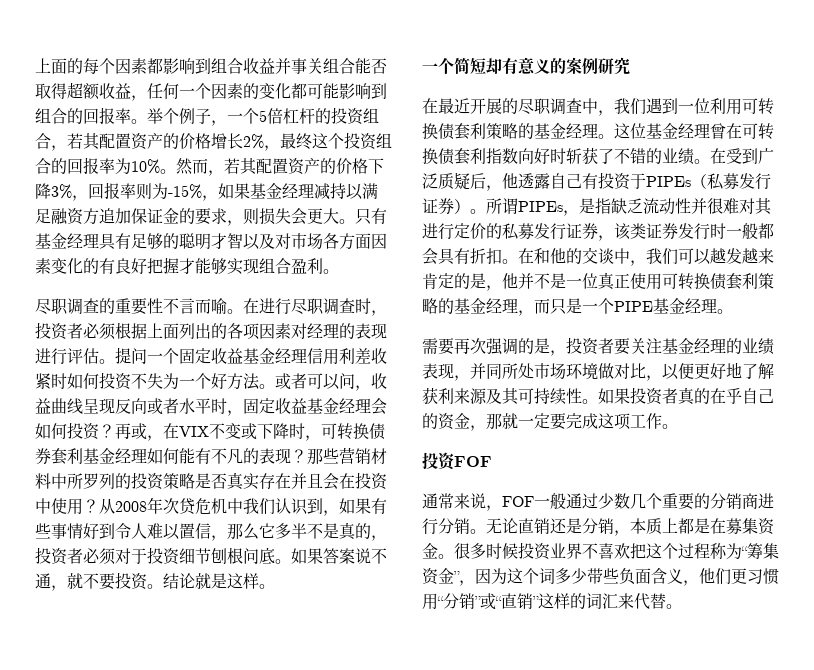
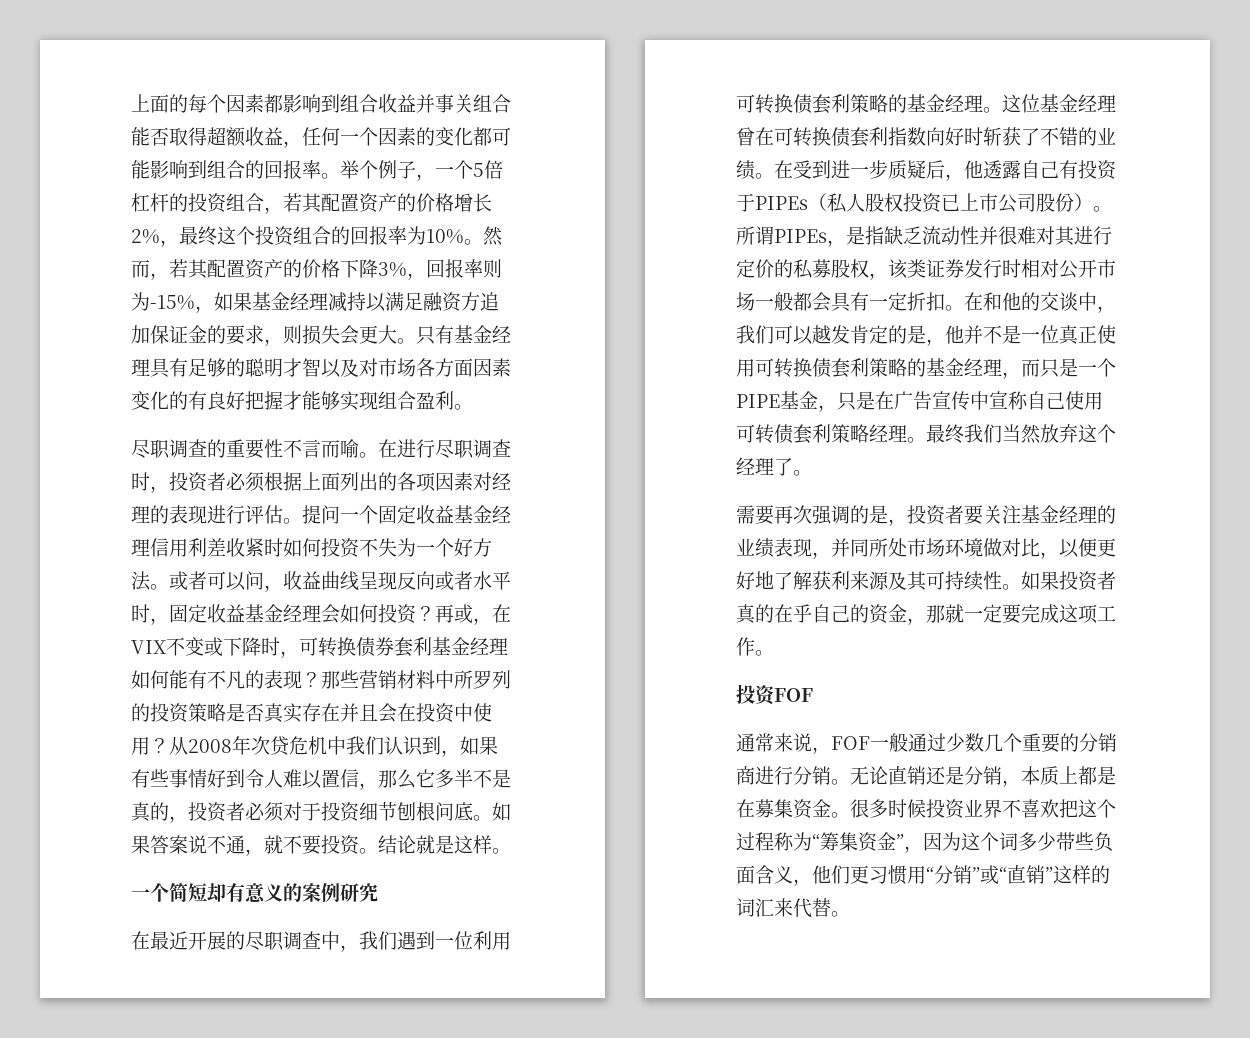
- 在受到广泛质疑后，他透露自己有投资于PIPEs（私募发行证券）。
+ 在受到进一步质疑后，他透露自己有投资于PIPEs（私人股权投资已上市公司股份）。
- 所谓PIPEs，是指缺乏流动性并很难对其进行定价的私募发行证券，该类证券发行时一般都会具有折扣。
+ 所谓PIPEs，是指缺乏流动性并很难对其进行定价的私募股权，该类证券发行时相对公开市场一般都会具有一定折扣。
- 在和他的交谈中，我们可以越发越来肯定的是，他并不是一位真正使用可转换债套利策略的基金经理，而只是一个PIPE基金经理。
+ 在和他的交谈中，我们可以越发肯定的是，他并不是一位真正使用可转换债套利策略的基金经理，而只是一个PIPE基金，只是在广告宣传中宣称自己使用可转债套利策略经理。最终我们当然放弃这个经理了。

